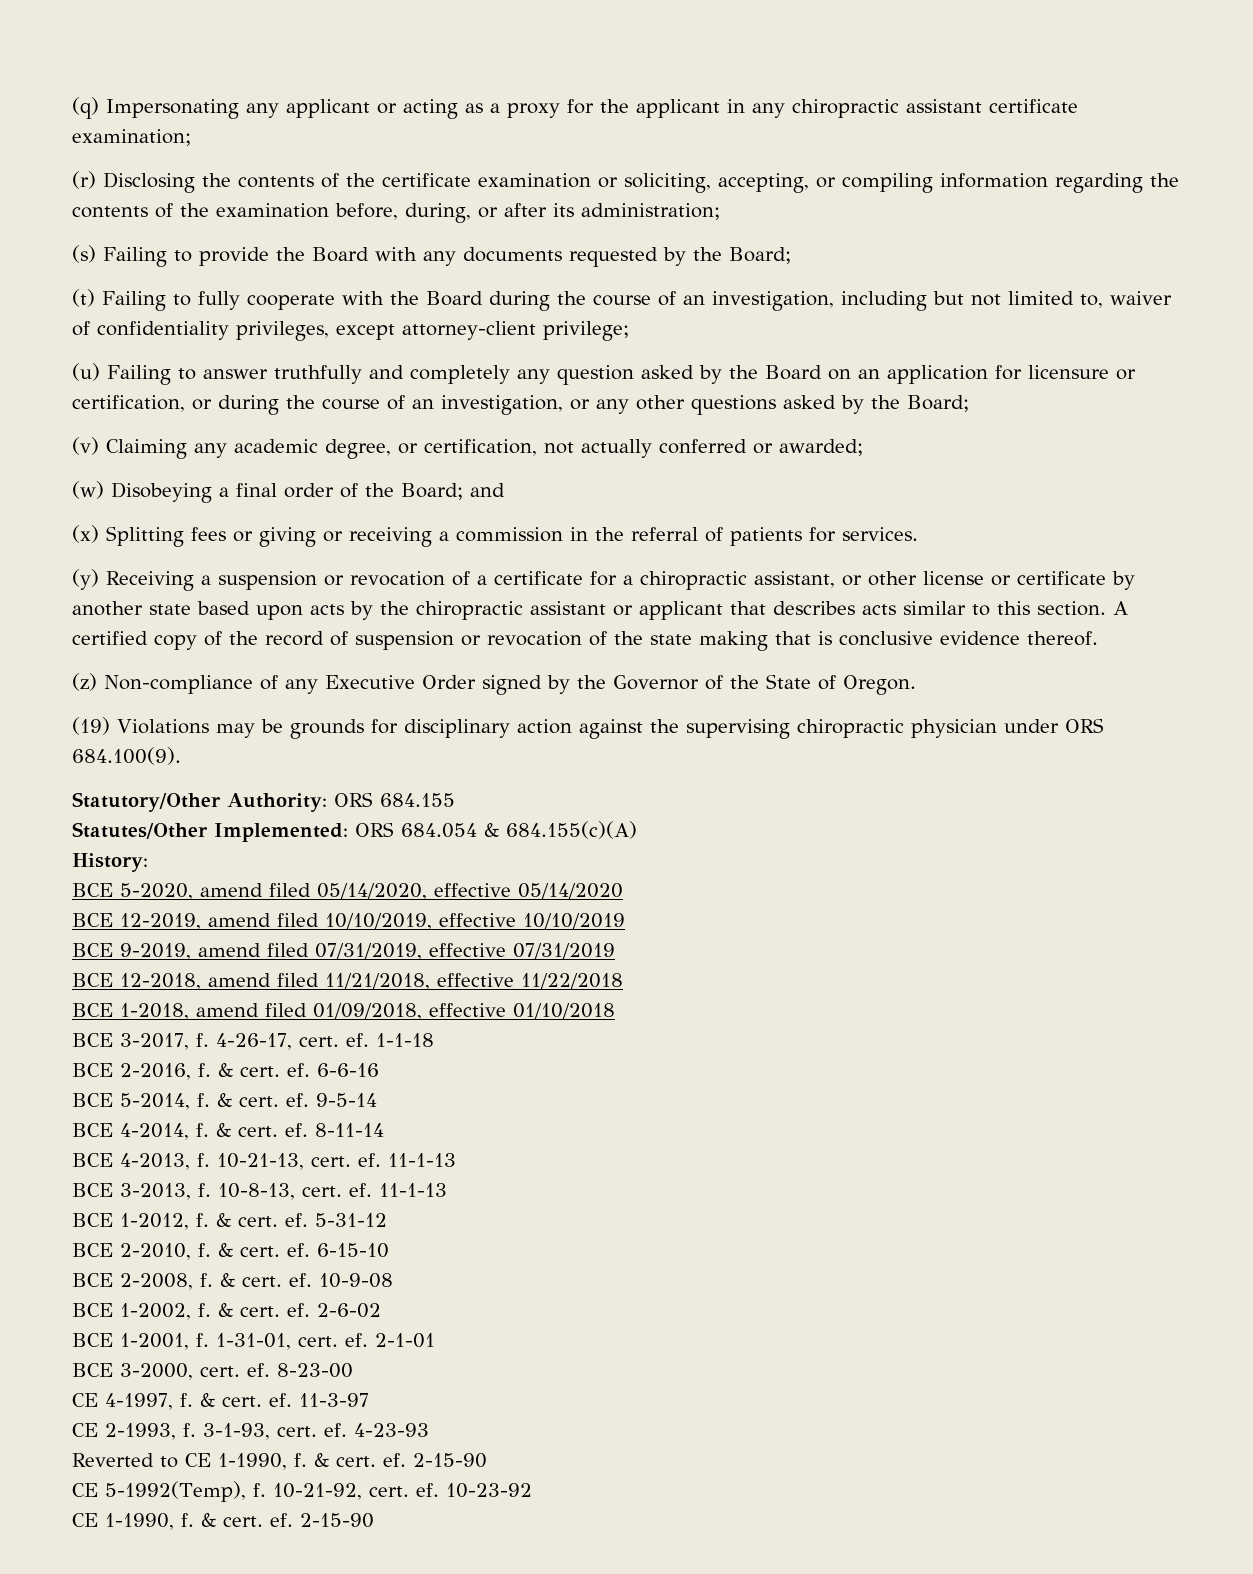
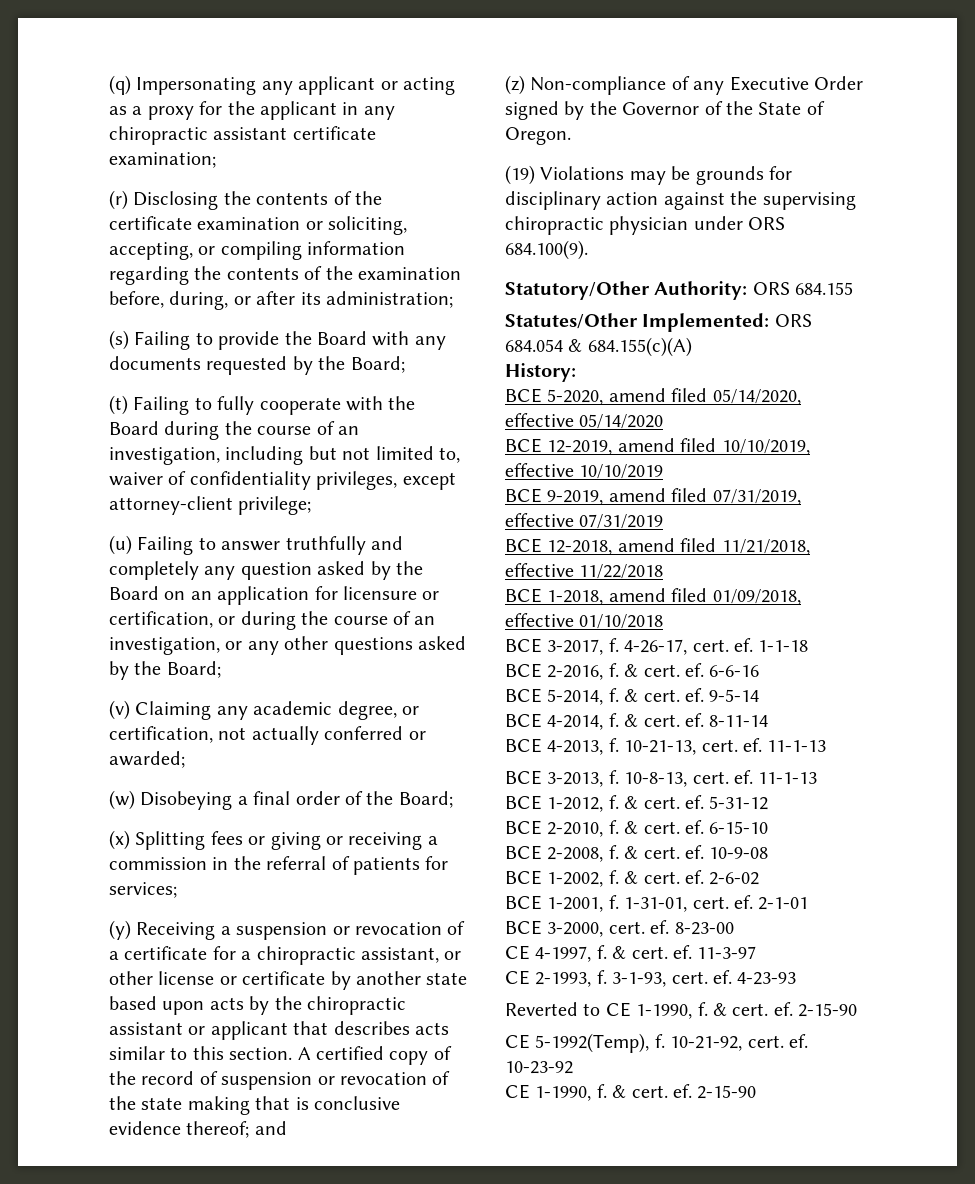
- (w) Disobeying a final order of the Board; and
+ (w) Disobeying a final order of the Board;
- (x) Splitting fees or giving or receiving a commission in the referral of patients for services.
+ (x) Splitting fees or giving or receiving a commission in the referral of patients for services;
- A certified copy of the record of suspension or revocation of the state making that is conclusive evidence thereof.
+ A certified copy of the record of suspension or revocation of the state making that is conclusive evidence thereof; and

